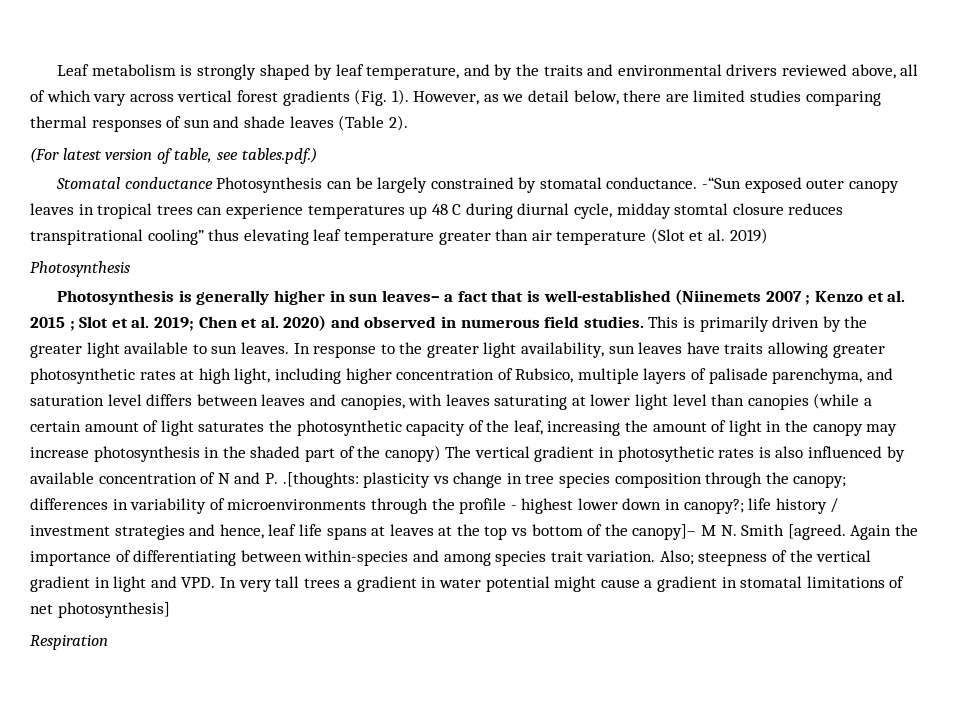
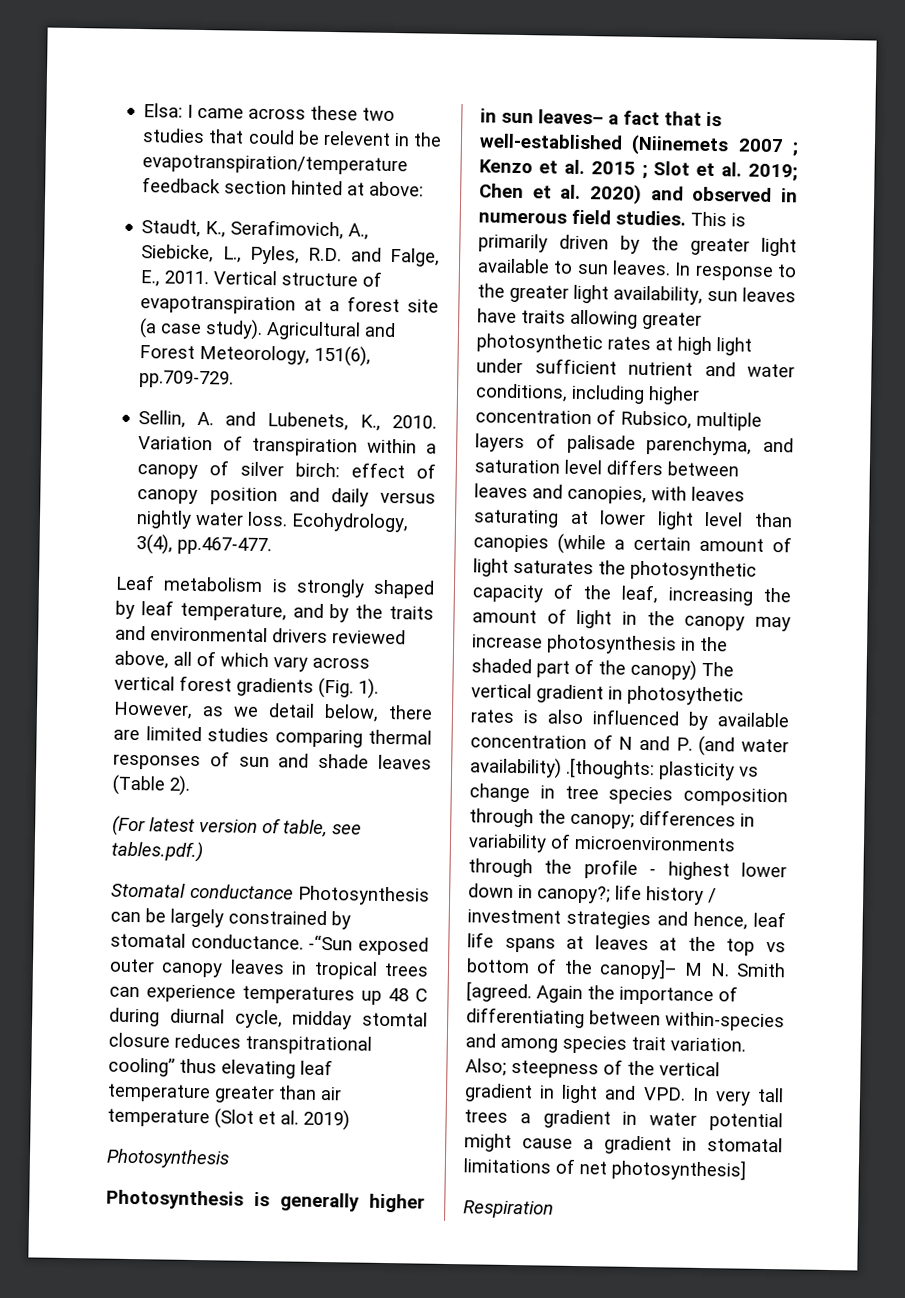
+ Elsa: I came across these two studies that could be relevent in the evapotranspiration/temperature feedback section hinted at above:
+ Staudt, K., Serafimovich, A., Siebicke, L., Pyles, R.D. and Falge, E., 2011. Vertical structure of evapotranspiration at a forest site (a case study). Agricultural and Forest Meteorology, 151(6), pp.709-729.
+ Sellin, A. and Lubenets, K., 2010. Variation of transpiration within a canopy of silver birch: effect of canopy position and daily versus nightly water loss. Ecohydrology, 3(4), pp.467-477.
- In response to the greater light availability, sun leaves have traits allowing greater photosynthetic rates at high light, including higher concentration of Rubsico, multiple layers of palisade parenchyma, and saturation level differs between leaves and canopies, with leaves saturating at lower light level than canopies (while a certain amount of light saturates the photosynthetic capacity of the leaf, increasing the amount of light in the canopy may increase photosynthesis in the shaded part of the canopy) The vertical gradient in photosythetic rates is also influenced by available concentration of N and P. .[thoughts:
+ In response to the greater light availability, sun leaves have traits allowing greater photosynthetic rates at high light under sufficient nutrient and water conditions, including higher concentration of Rubsico, multiple layers of palisade parenchyma, and saturation level differs between leaves and canopies, with leaves saturating at lower light level than canopies (while a certain amount of light saturates the photosynthetic capacity of the leaf, increasing the amount of light in the canopy may increase photosynthesis in the shaded part of the canopy) The vertical gradient in photosythetic rates is also influenced by available concentration of N and P. (and water availability) .[thoughts:

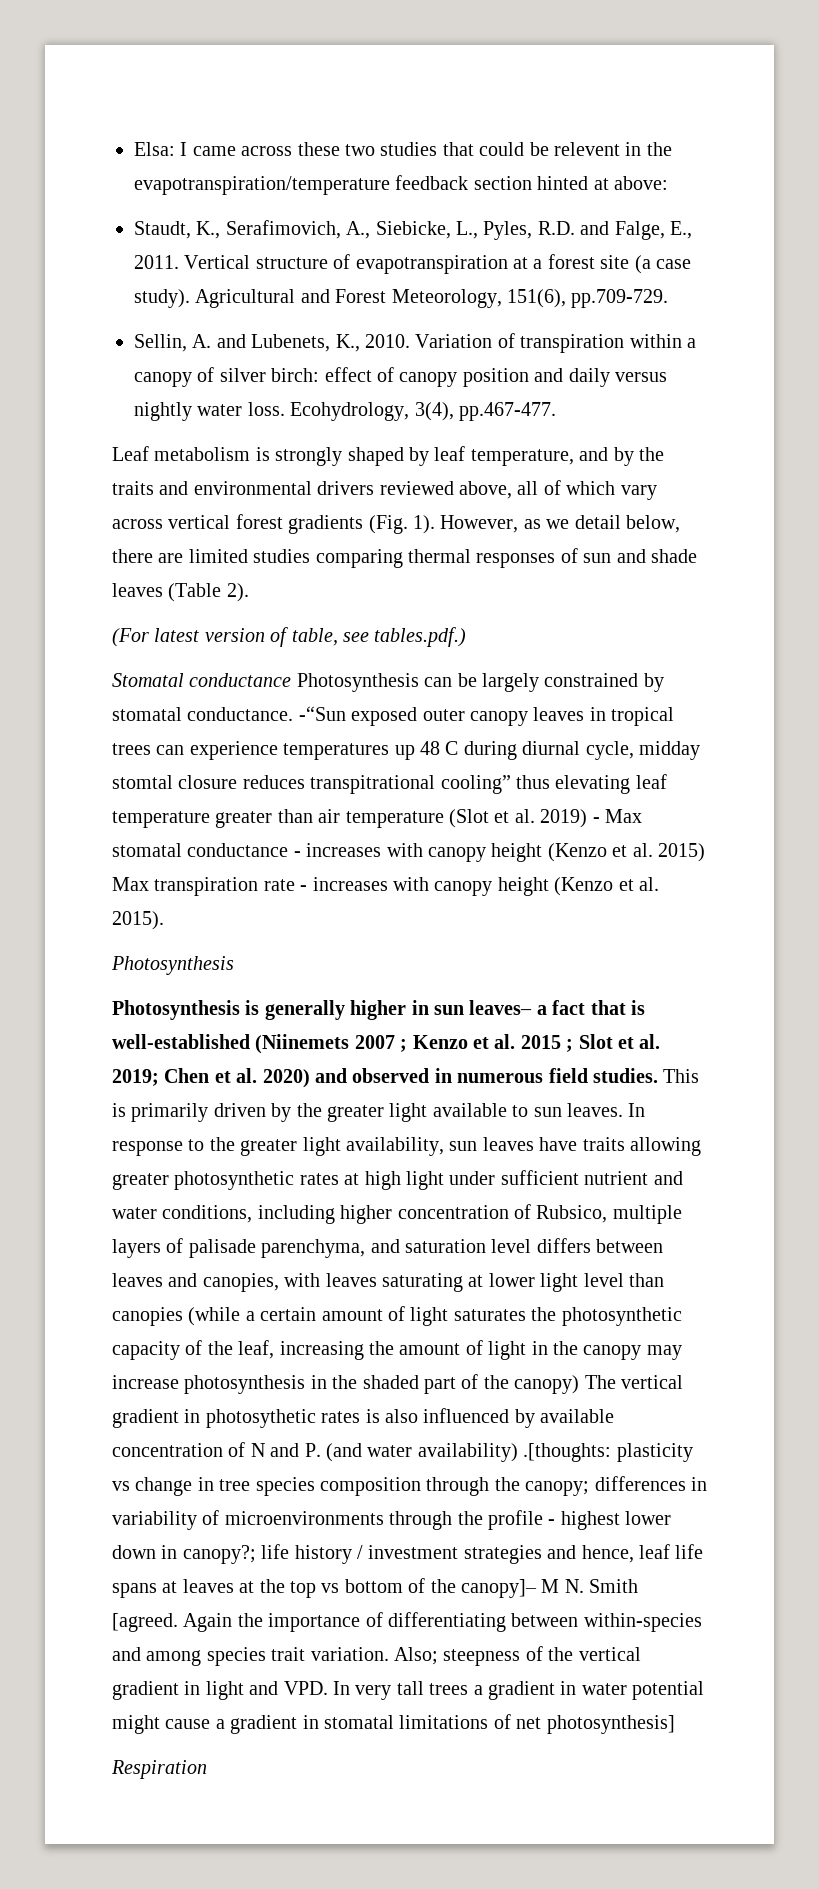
- -“Sun exposed outer canopy leaves in tropical trees can experience temperatures up 48 C during diurnal cycle, midday stomtal closure reduces transpitrational cooling” thus elevating leaf temperature greater than air temperature (Slot et al. 2019)
+ -“Sun exposed outer canopy leaves in tropical trees can experience temperatures up 48 C during diurnal cycle, midday stomtal closure reduces transpitrational cooling” thus elevating leaf temperature greater than air temperature (Slot et al. 2019) - Max stomatal conductance - increases with canopy height (Kenzo et al. 2015) Max transpiration rate - increases with canopy height (Kenzo et al. 2015).

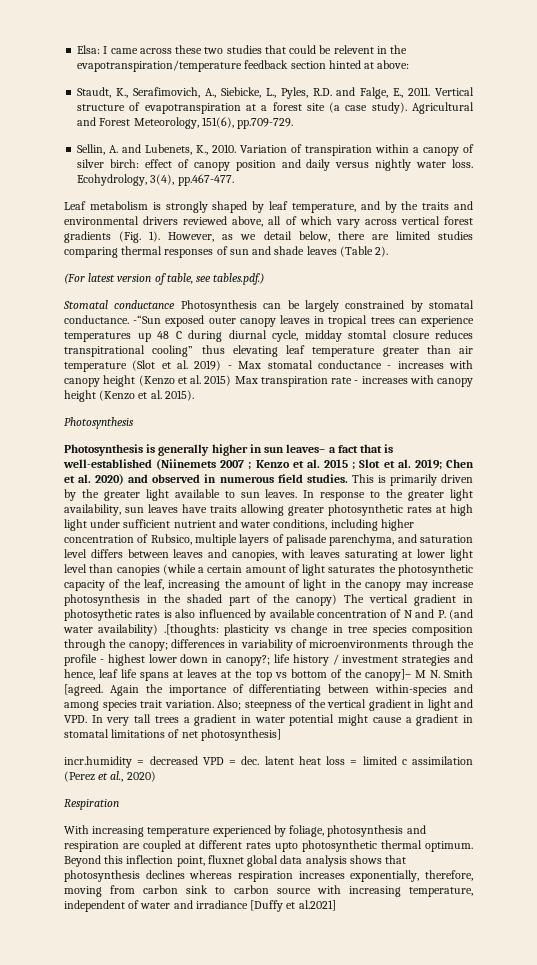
+ incr.humidity = decreased VPD = dec. latent heat loss = limited c assimilation (Perez et al., 2020)
  Respiration
+ With increasing temperature experienced by foliage, photosynthesis and respiration are coupled at different rates upto photosynthetic thermal optimum. Beyond this inflection point, fluxnet global data analysis shows that photosynthesis declines whereas respiration increases exponentially, therefore, moving from carbon sink to carbon source with increasing temperature, independent of water and irradiance [Duffy et al.2021]

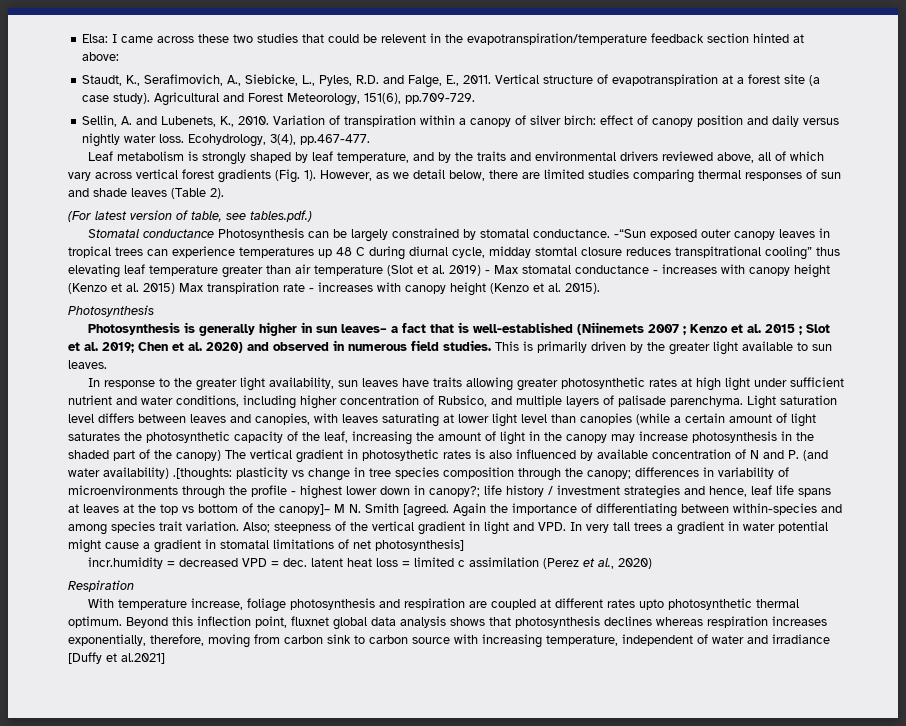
- This is primarily driven by the greater light available to sun leaves. In response to the greater light availability, sun leaves have traits allowing greater photosynthetic rates at high light under sufficient nutrient and water conditions, including higher concentration of Rubsico, multiple layers of palisade parenchyma, and saturation level differs between leaves and canopies, with leaves saturating at lower light level than canopies (while a certain amount of light saturates the photosynthetic capacity of the leaf, increasing the amount of light in the canopy may increase photosynthesis in the shaded part of the canopy) The vertical gradient in photosythetic rates is also influenced by available concentration of N and P. (and water availability) .[thoughts:
+ This is primarily driven by the greater light available to sun leaves.
+ In response to the greater light availability, sun leaves have traits allowing greater photosynthetic rates at high light under sufficient nutrient and water conditions, including higher concentration of Rubsico, and multiple layers of palisade parenchyma. Light saturation level differs between leaves and canopies, with leaves saturating at lower light level than canopies (while a certain amount of light saturates the photosynthetic capacity of the leaf, increasing the amount of light in the canopy may increase photosynthesis in the shaded part of the canopy) The vertical gradient in photosythetic rates is also influenced by available concentration of N and P. (and water availability) .[thoughts:
- With increasing temperature experienced by foliage, photosynthesis and respiration are coupled at different rates upto photosynthetic thermal optimum.
+ With temperature increase, foliage photosynthesis and respiration are coupled at different rates upto photosynthetic thermal optimum.

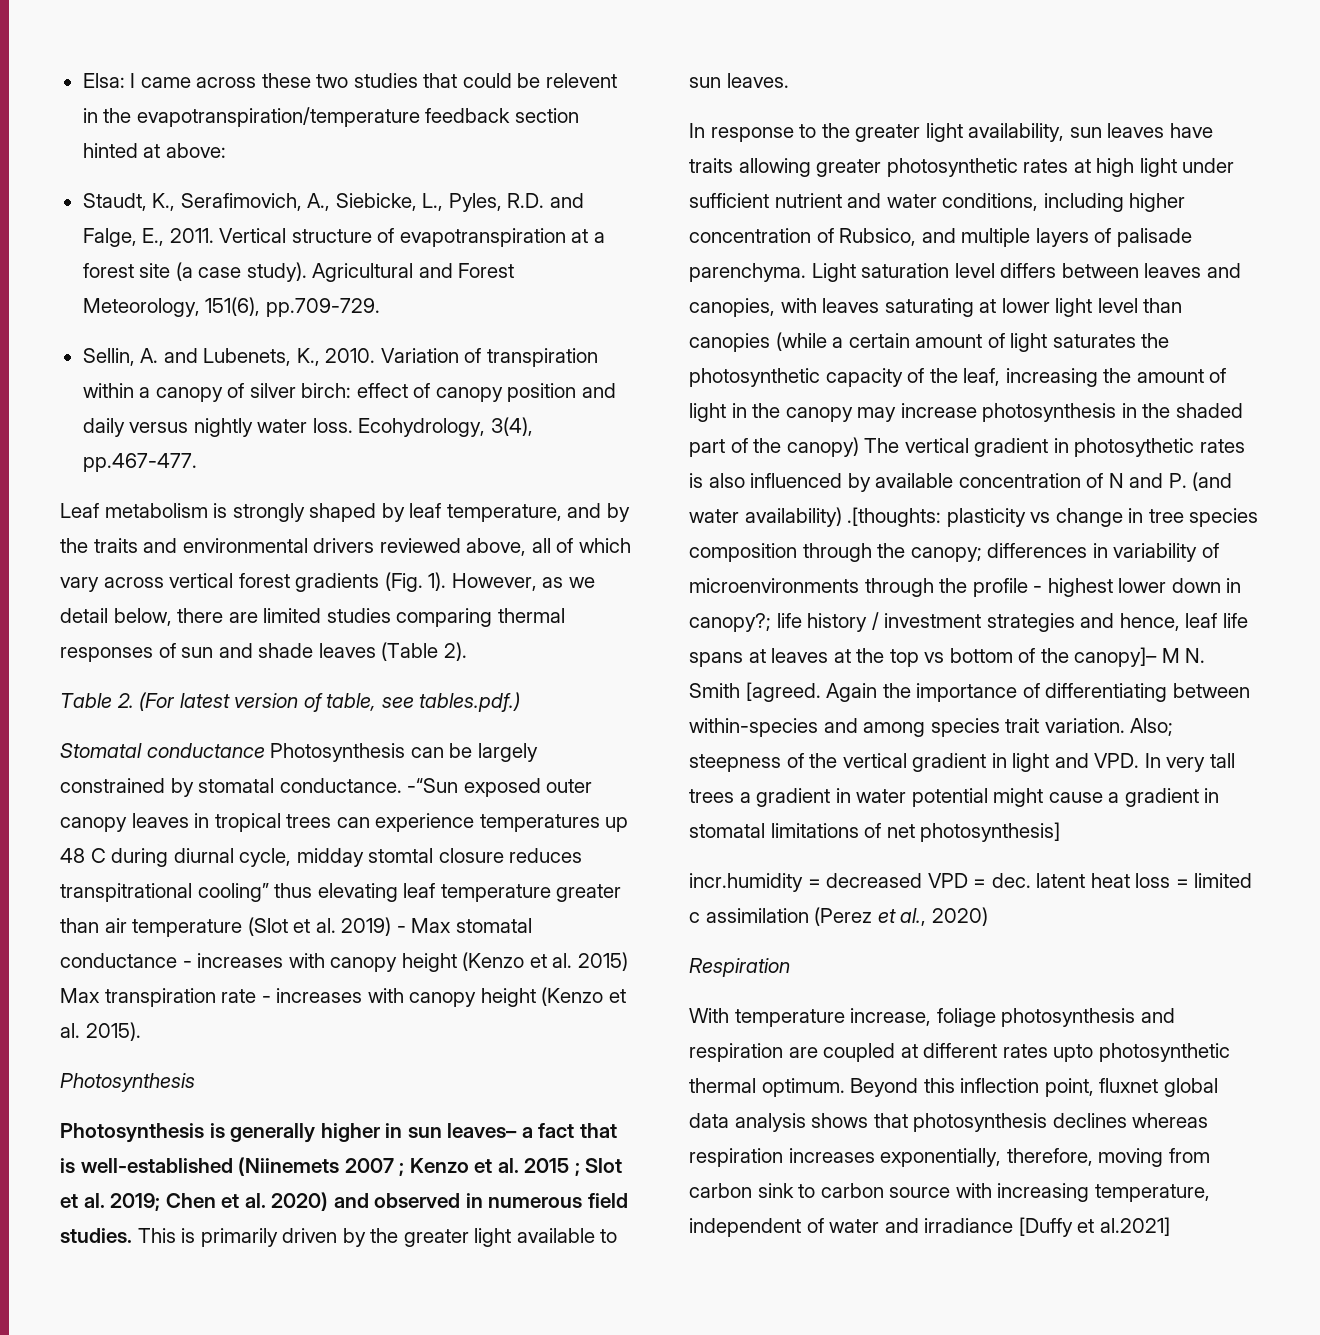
- (For latest version of table, see tables.pdf.)
+ Table 2. (For latest version of table, see tables.pdf.)

